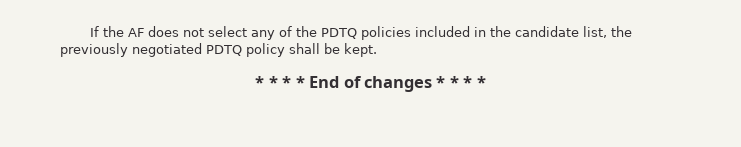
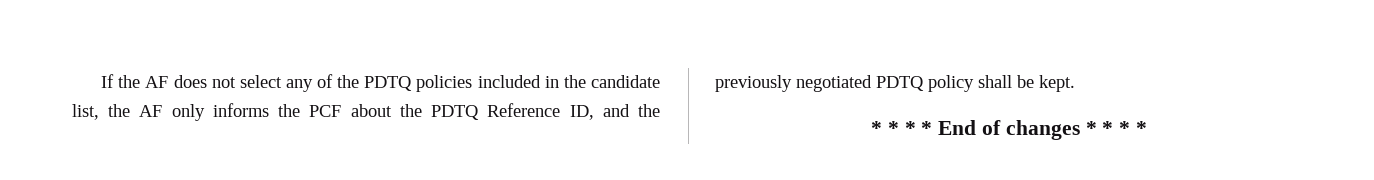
- If the AF does not select any of the PDTQ policies included in the candidate list, the previously negotiated PDTQ policy shall be kept.
+ If the AF does not select any of the PDTQ policies included in the candidate list, the AF only informs the PCF about the PDTQ Reference ID, and the previously negotiated PDTQ policy shall be kept.

